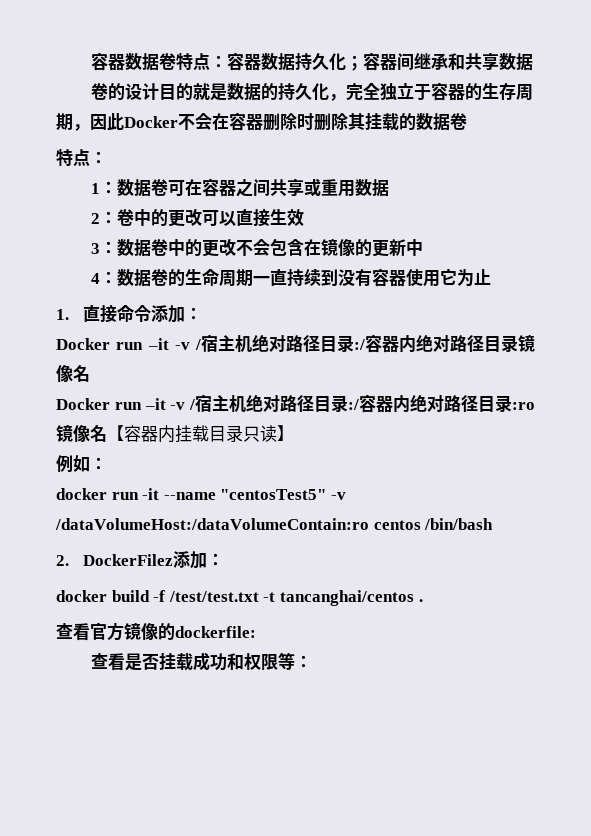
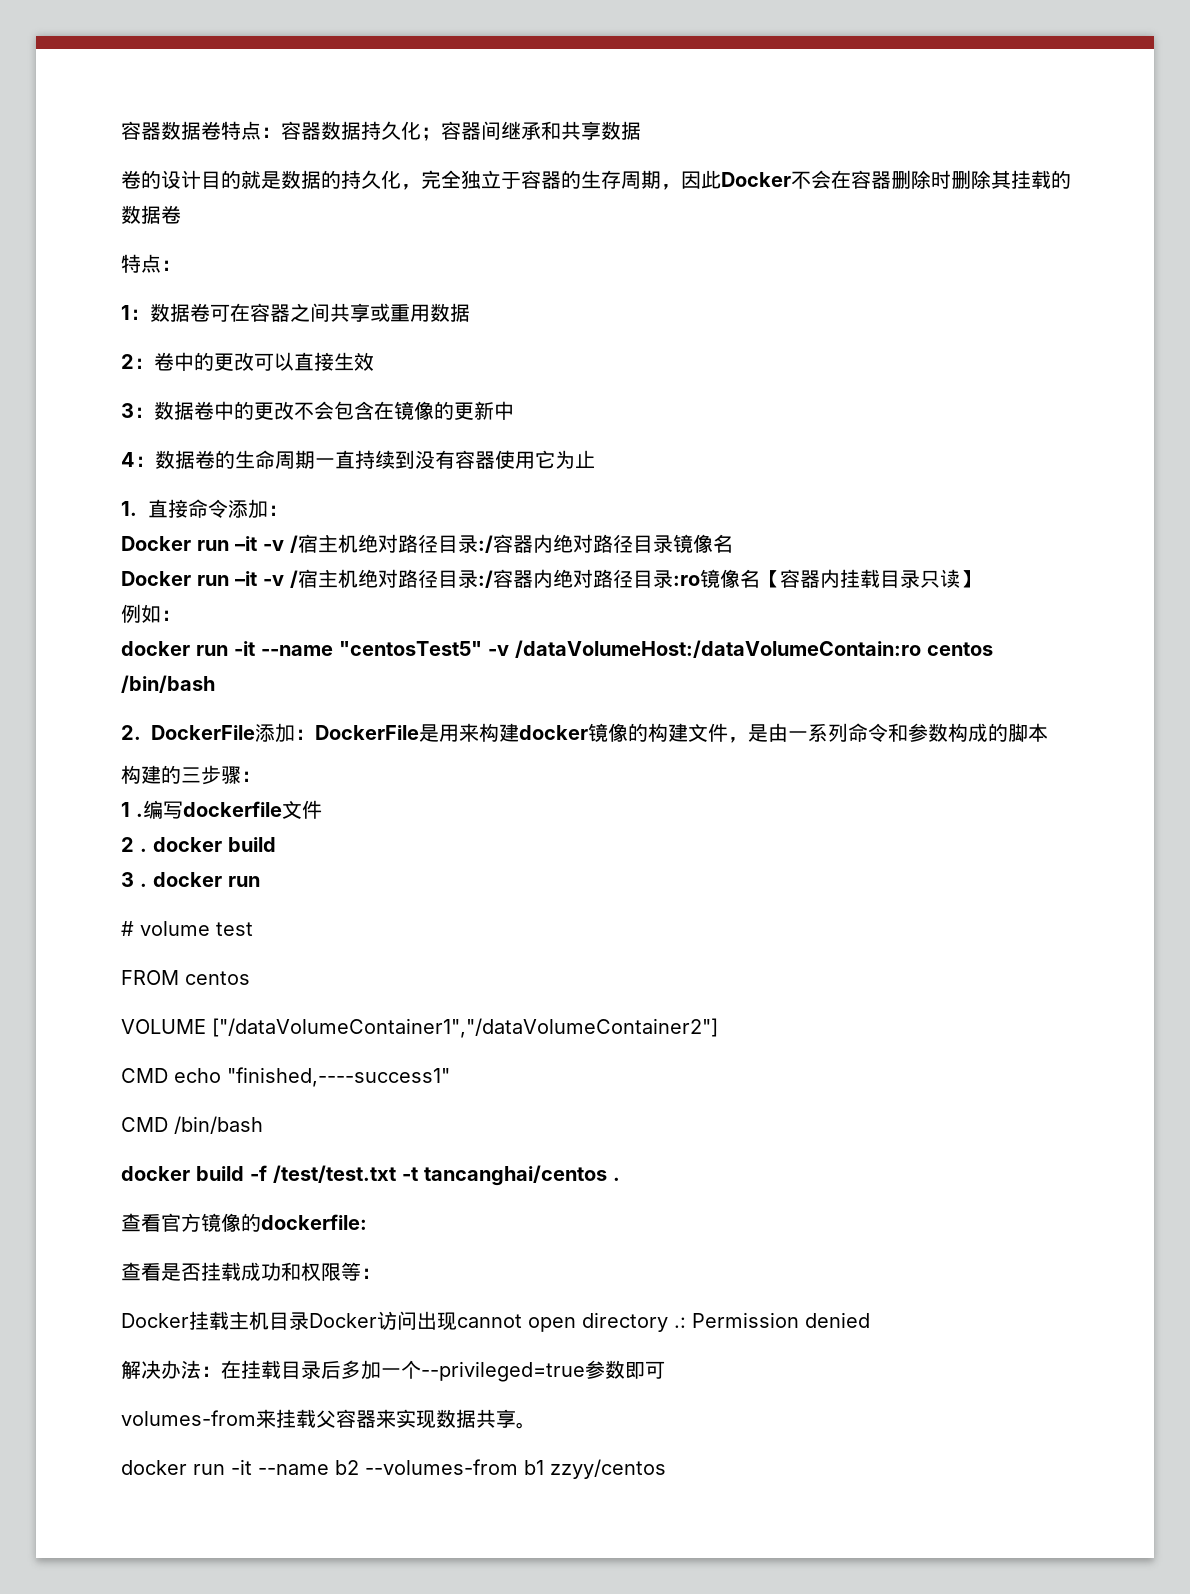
- 2. DockerFilez添加：
+ 2. DockerFile添加：DockerFile是用来构建docker镜像的构建文件，是由一系列命令和参数构成的脚本
+ 构建的三步骤：
+ 1 .编写dockerfile文件
+ 2 . docker build
+ 3 . docker run
+ # volume test
+ FROM centos
+ VOLUME ["/dataVolumeContainer1","/dataVolumeContainer2"]
+ CMD echo "finished,----success1"
+ CMD /bin/bash
+ Docker挂载主机目录Docker访问出现cannot open directory .: Permission denied
+ 解决办法：在挂载目录后多加一个--privileged=true参数即可
+ volumes-from来挂载父容器来实现数据共享。
+ docker run -it --name b2 --volumes-from b1 zzyy/centos

